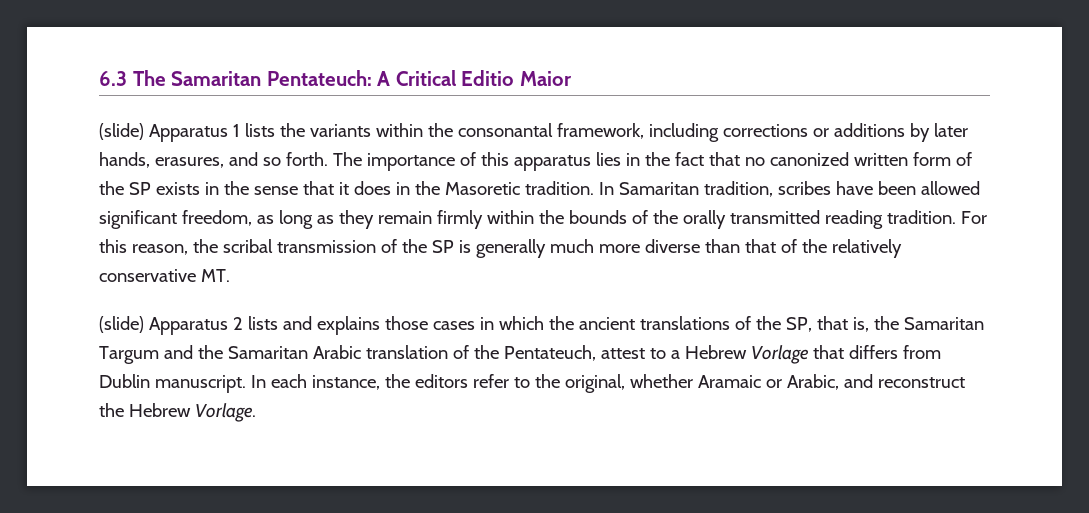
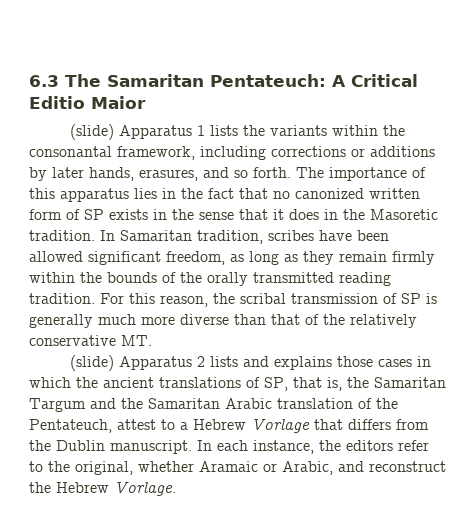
- The importance of this apparatus lies in the fact that no canonized written form of the SP exists in the sense that it does in the Masoretic tradition.
+ The importance of this apparatus lies in the fact that no canonized written form of SP exists in the sense that it does in the Masoretic tradition.
- For this reason, the scribal transmission of the SP is generally much more diverse than that of the relatively conservative MT.
+ For this reason, the scribal transmission of SP is generally much more diverse than that of the relatively conservative MT.
- (slide) Apparatus 2 lists and explains those cases in which the ancient translations of the SP, that is, the Samaritan Targum and the Samaritan Arabic translation of the Pentateuch, attest to a Hebrew Vorlage that differs from Dublin manuscript.
+ (slide) Apparatus 2 lists and explains those cases in which the ancient translations of SP, that is, the Samaritan Targum and the Samaritan Arabic translation of the Pentateuch, attest to a Hebrew Vorlage that differs from the Dublin manuscript.

